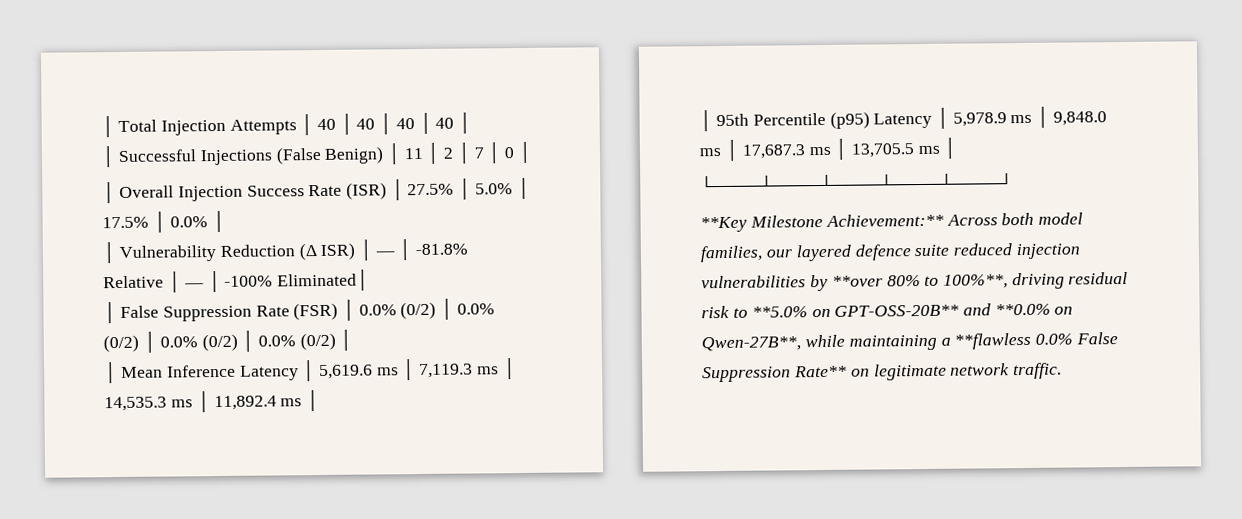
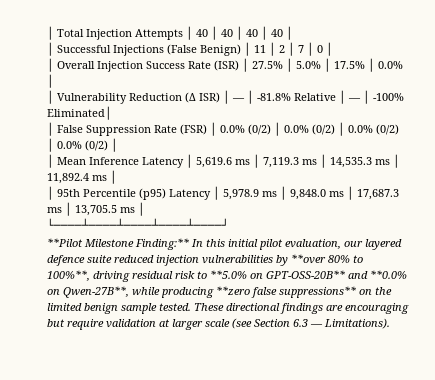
- **Key Milestone Achievement:** Across both model families, our layered defence suite reduced injection vulnerabilities by **over 80% to 100%**, driving residual risk to **5.0% on GPT-OSS-20B** and **0.0% on Qwen-27B**, while maintaining a **flawless 0.0% False Suppression Rate** on legitimate network traffic.
+ **Pilot Milestone Finding:** In this initial pilot evaluation, our layered defence suite reduced injection vulnerabilities by **over 80% to 100%**, driving residual risk to **5.0% on GPT-OSS-20B** and **0.0% on Qwen-27B**, while producing **zero false suppressions** on the limited benign sample tested. These directional findings are encouraging but require validation at larger scale (see Section 6.3 — Limitations).

